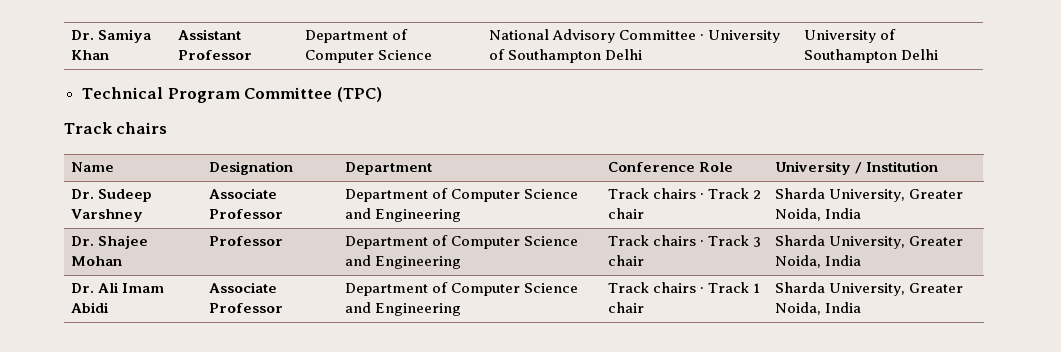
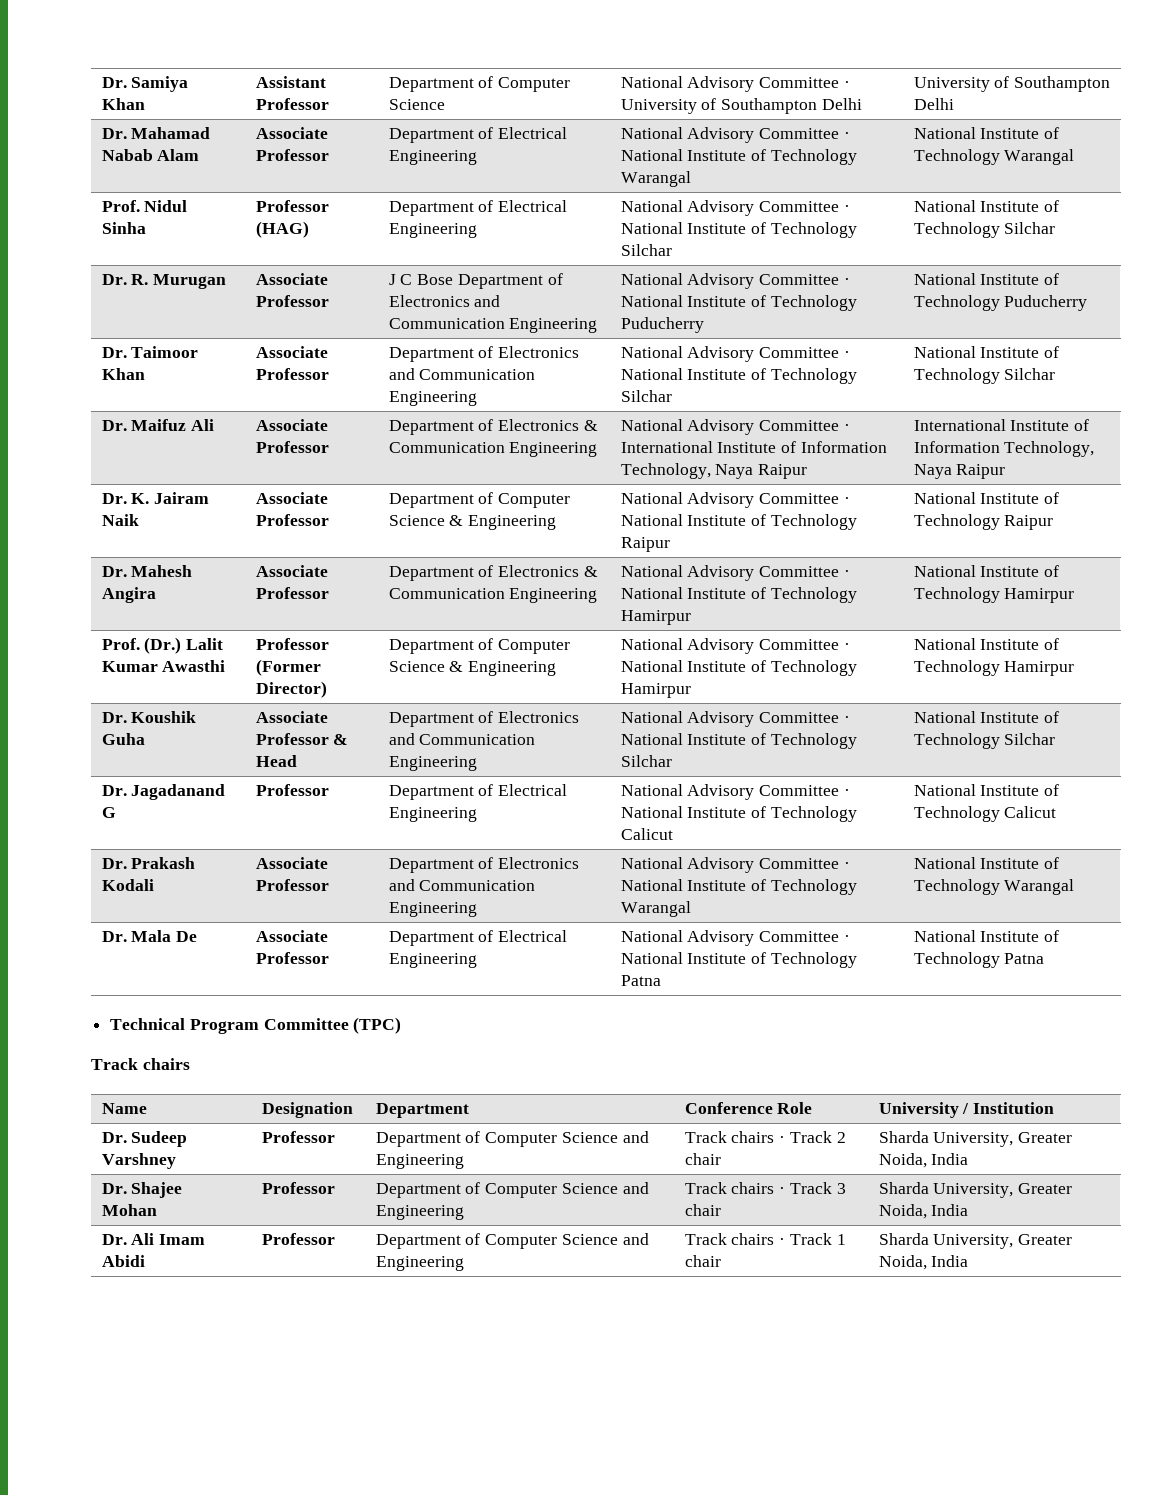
+ Dr. Mahamad Nabab Alam | Associate Professor | Department of Electrical Engineering | National Advisory Committee · National Institute of Technology Warangal | National Institute of Technology Warangal
+ Prof. Nidul Sinha | Professor (HAG) | Department of Electrical Engineering | National Advisory Committee · National Institute of Technology Silchar | National Institute of Technology Silchar
+ Dr. R. Murugan | Associate Professor | J C Bose Department of Electronics and Communication Engineering | National Advisory Committee · National Institute of Technology Puducherry | National Institute of Technology Puducherry
+ Dr. Taimoor Khan | Associate Professor | Department of Electronics and Communication Engineering | National Advisory Committee · National Institute of Technology Silchar | National Institute of Technology Silchar
+ Dr. Maifuz Ali | Associate Professor | Department of Electronics & Communication Engineering | National Advisory Committee · International Institute of Information Technology, Naya Raipur | International Institute of Information Technology, Naya Raipur
+ Dr. K. Jairam Naik | Associate Professor | Department of Computer Science & Engineering | National Advisory Committee · National Institute of Technology Raipur | National Institute of Technology Raipur
+ Dr. Mahesh Angira | Associate Professor | Department of Electronics & Communication Engineering | National Advisory Committee · National Institute of Technology Hamirpur | National Institute of Technology Hamirpur
+ Prof. (Dr.) Lalit Kumar Awasthi | Professor (Former Director) | Department of Computer Science & Engineering | National Advisory Committee · National Institute of Technology Hamirpur | National Institute of Technology Hamirpur
+ Dr. Koushik Guha | Associate Professor & Head | Department of Electronics and Communication Engineering | National Advisory Committee · National Institute of Technology Silchar | National Institute of Technology Silchar
+ Dr. Jagadanand G | Professor | Department of Electrical Engineering | National Advisory Committee · National Institute of Technology Calicut | National Institute of Technology Calicut
+ Dr. Prakash Kodali | Associate Professor | Department of Electronics and Communication Engineering | National Advisory Committee · National Institute of Technology Warangal | National Institute of Technology Warangal
+ Dr. Mala De | Associate Professor | Department of Electrical Engineering | National Advisory Committee · National Institute of Technology Patna | National Institute of Technology Patna
- Dr. Sudeep Varshney | Associate Professor | Department of Computer Science and Engineering | Track chairs · Track 2 chair | Sharda University, Greater Noida, India
+ Dr. Sudeep Varshney | Professor | Department of Computer Science and Engineering | Track chairs · Track 2 chair | Sharda University, Greater Noida, India
- Dr. Ali Imam Abidi | Associate Professor | Department of Computer Science and Engineering | Track chairs · Track 1 chair | Sharda University, Greater Noida, India
+ Dr. Ali Imam Abidi | Professor | Department of Computer Science and Engineering | Track chairs · Track 1 chair | Sharda University, Greater Noida, India

